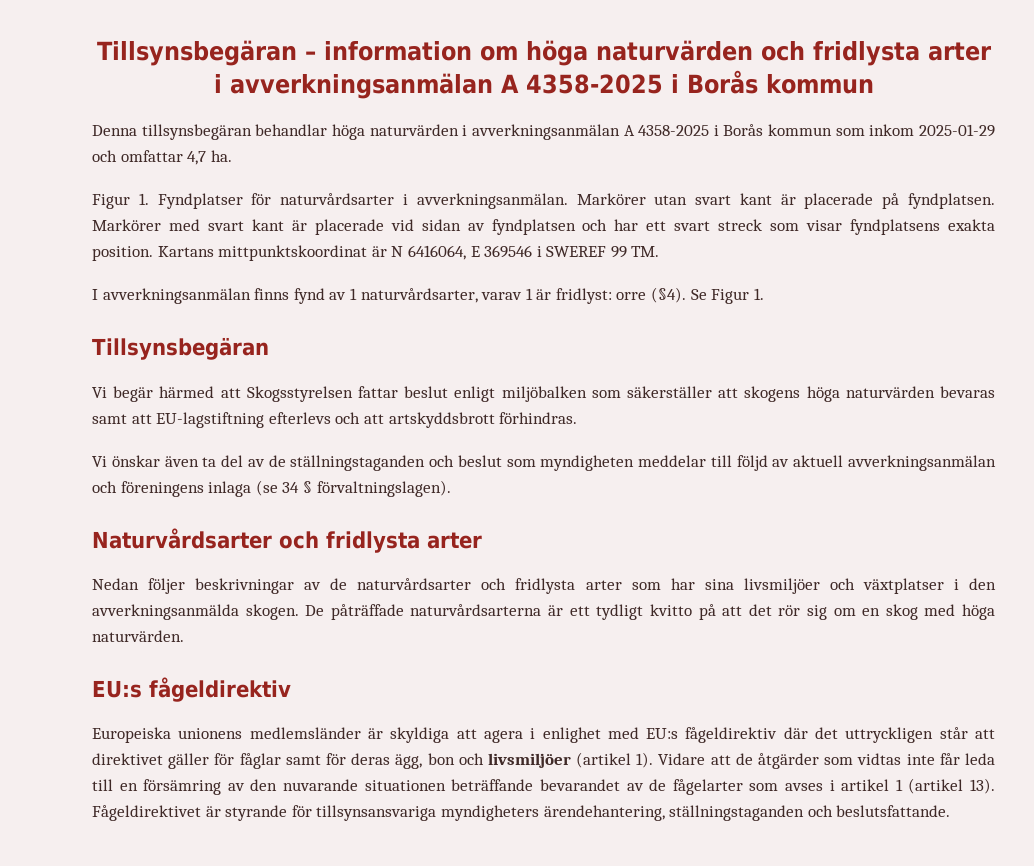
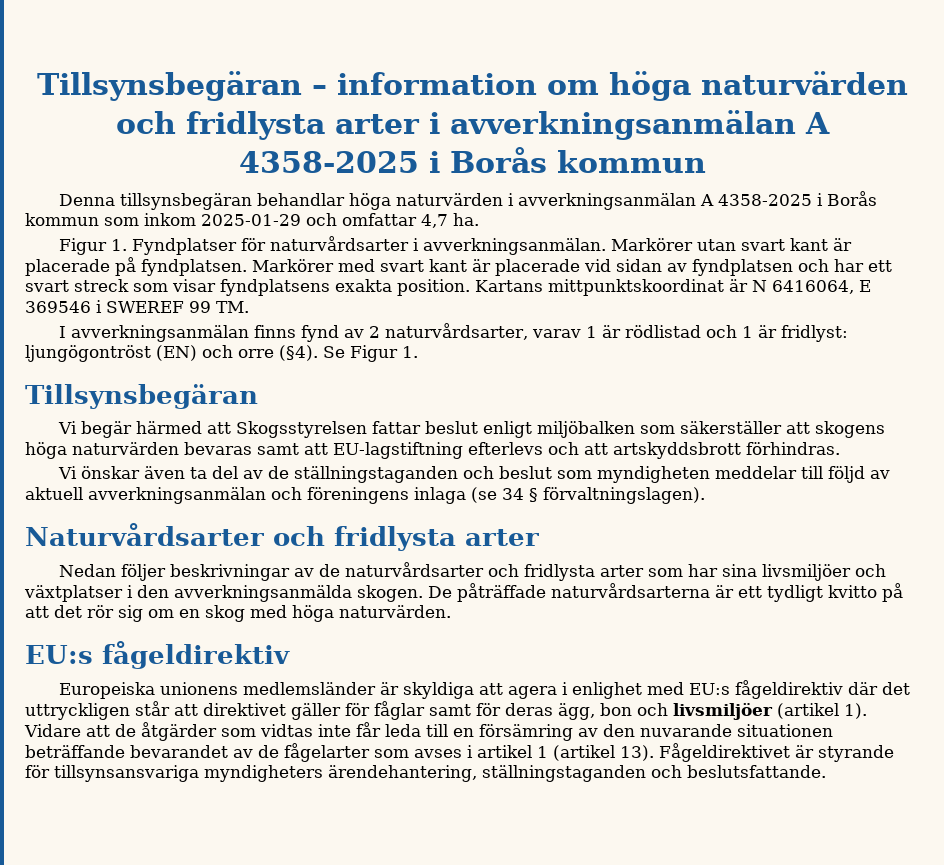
- I avverkningsanmälan finns fynd av 1 naturvårdsarter, varav 1 är fridlyst: orre (§4).
+ I avverkningsanmälan finns fynd av 2 naturvårdsarter, varav 1 är rödlistad och 1 är fridlyst: ljungögontröst (EN) och orre (§4).

